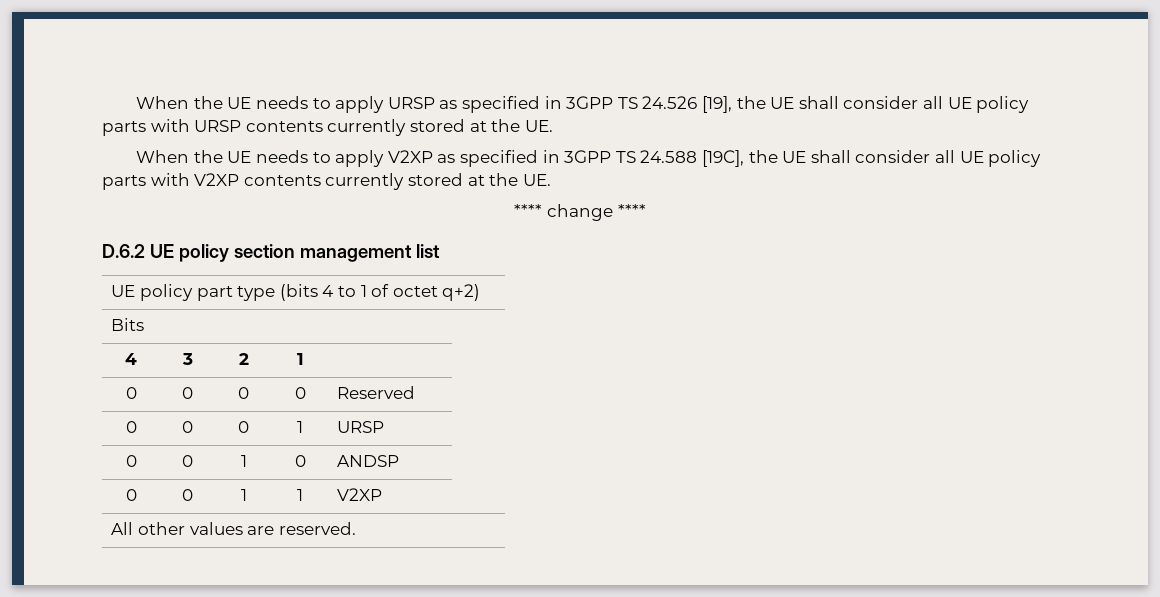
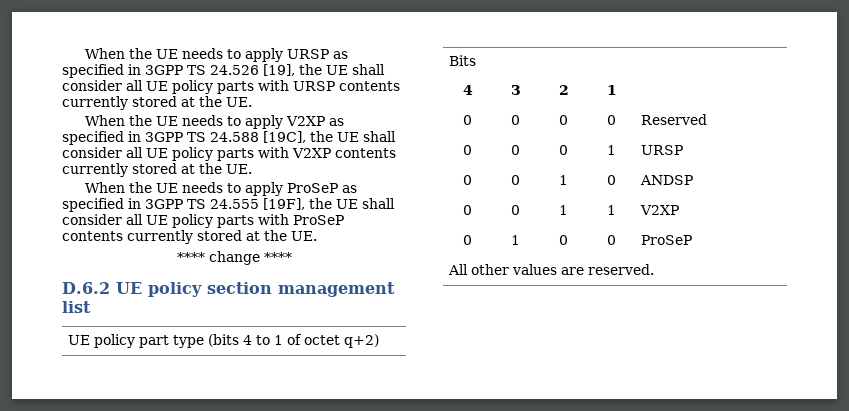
+ When the UE needs to apply ProSeP as specified in 3GPP TS 24.555 [19F], the UE shall consider all UE policy parts with ProSeP contents currently stored at the UE.
+ 0 | 1 | 0 | 0 | ProSeP

